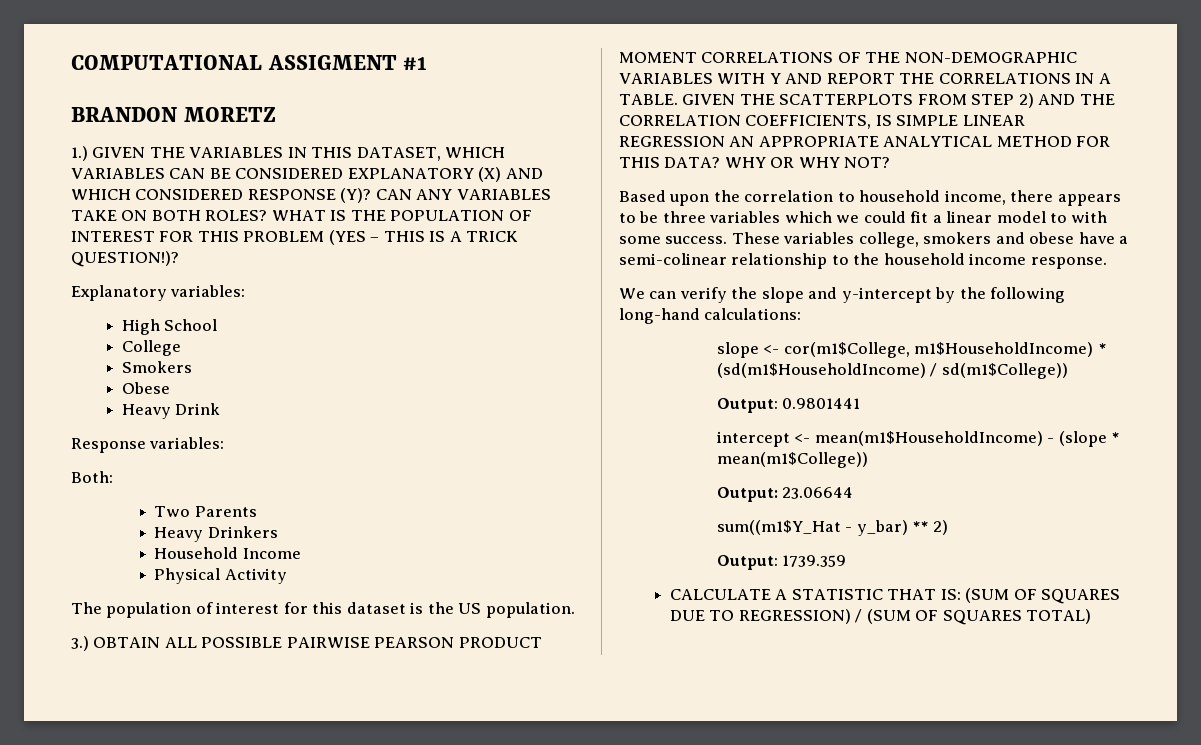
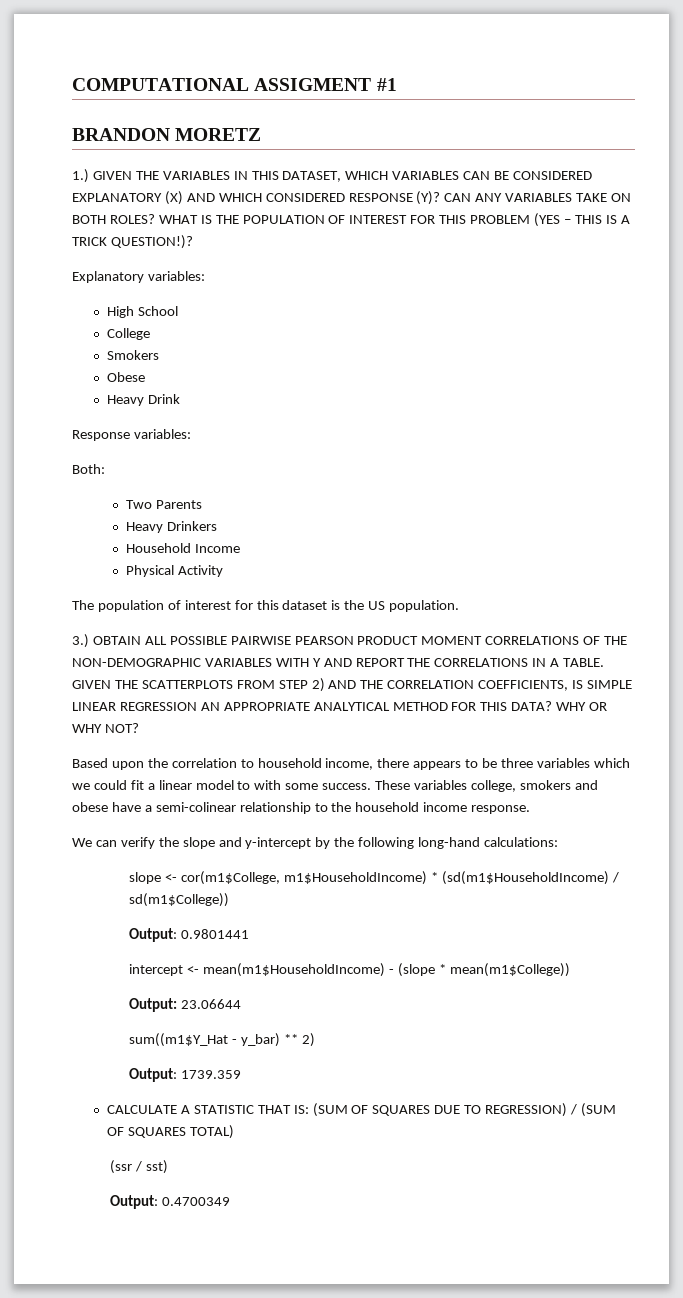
+ (ssr / sst)
+ Output: 0.4700349

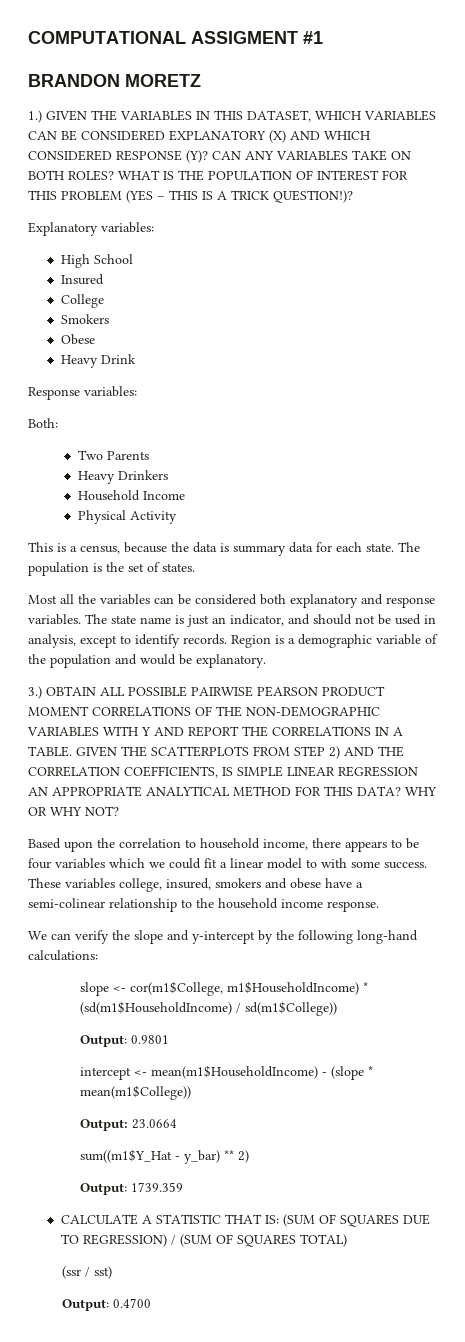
+ Insured
- The population of interest for this dataset is the US population.
+ This is a census, because the data is summary data for each state. The population is the set of states.
+ Most all the variables can be considered both explanatory and response variables. The state name is just an indicator, and should not be used in analysis, except to identify records. Region is a demographic variable of the population and would be explanatory.
- Based upon the correlation to household income, there appears to be three variables which we could fit a linear model to with some success.
+ Based upon the correlation to household income, there appears to be four variables which we could fit a linear model to with some success.
- These variables college, smokers and obese have a semi-colinear relationship to the household income response.
+ These variables college, insured, smokers and obese have a semi-colinear relationship to the household income response.
- Output: 0.9801441
+ Output: 0.9801
- Output: 23.06644
+ Output: 23.0664
- Output: 0.4700349
+ Output: 0.4700

